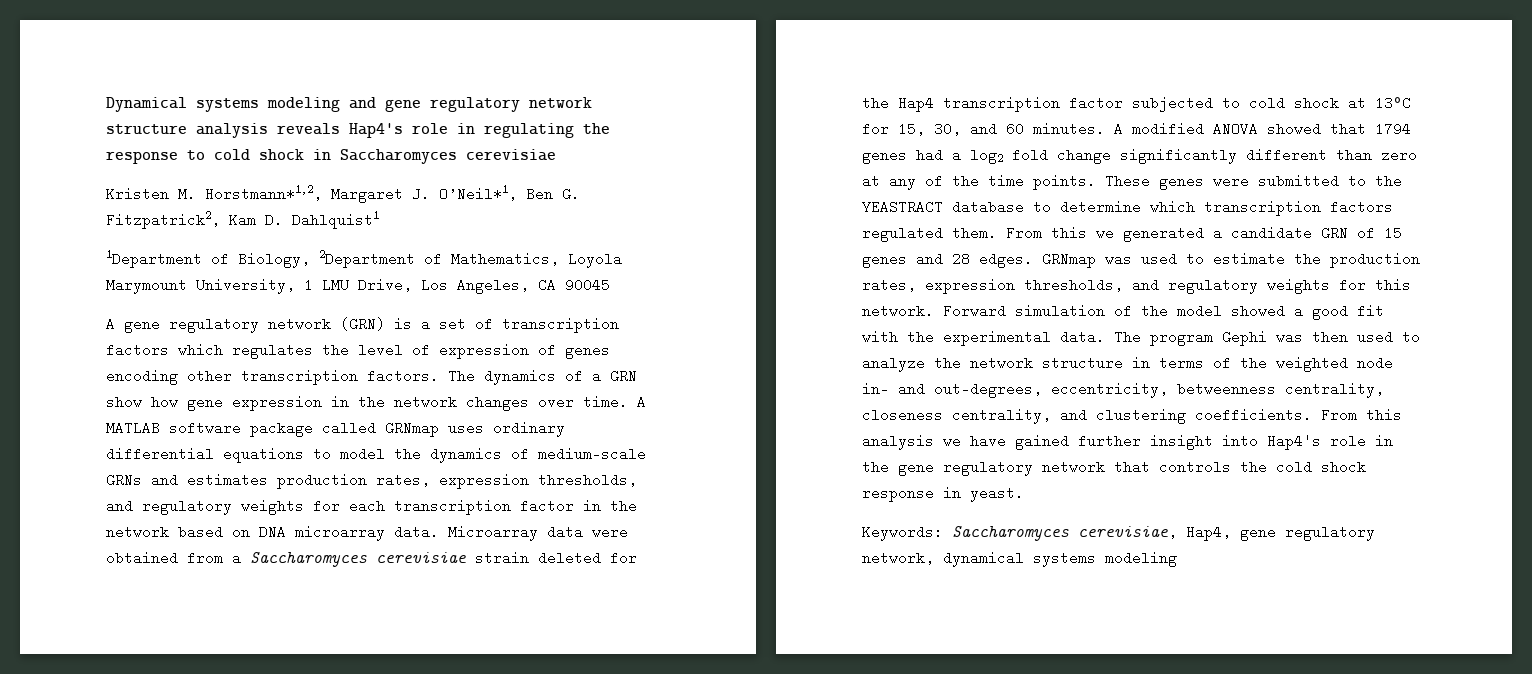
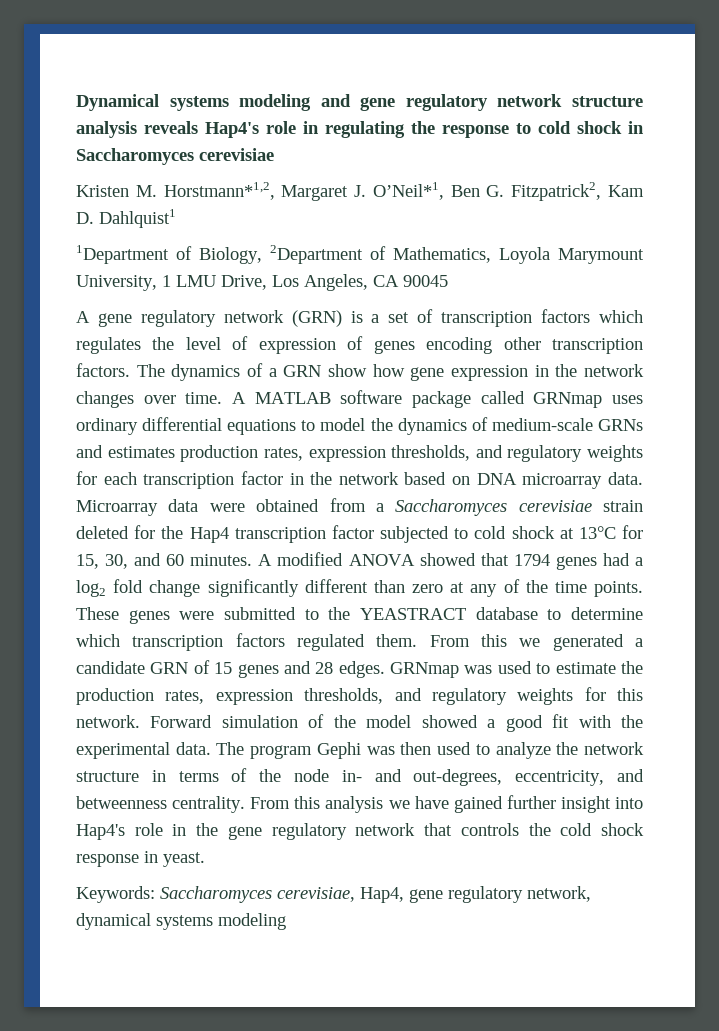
- The program Gephi was then used to analyze the network structure in terms of the weighted node in- and out-degrees, eccentricity, betweenness centrality, closeness centrality, and clustering coefficients.
+ The program Gephi was then used to analyze the network structure in terms of the node in- and out-degrees, eccentricity, and betweenness centrality.

